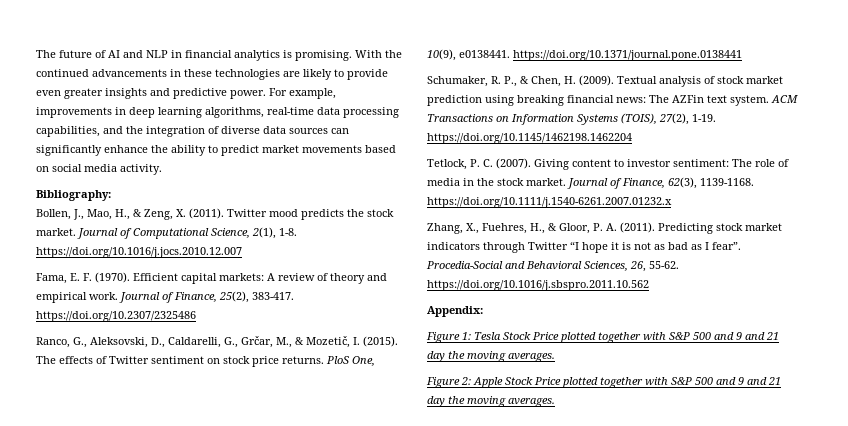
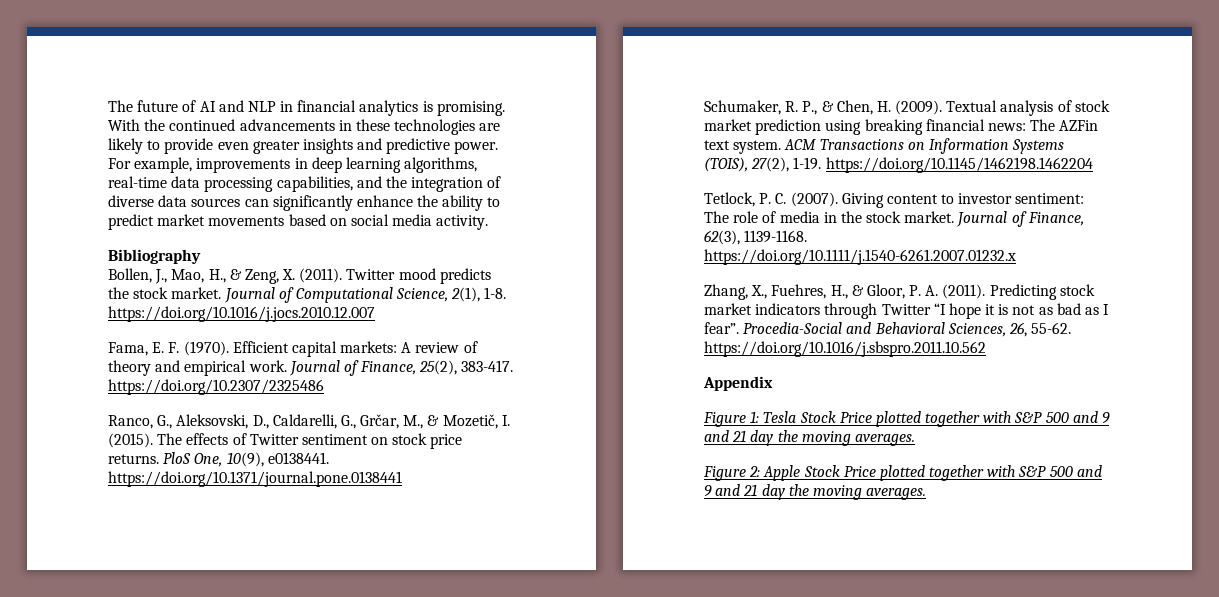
- Bibliography:
+ Bibliography
- Appendix:
+ Appendix

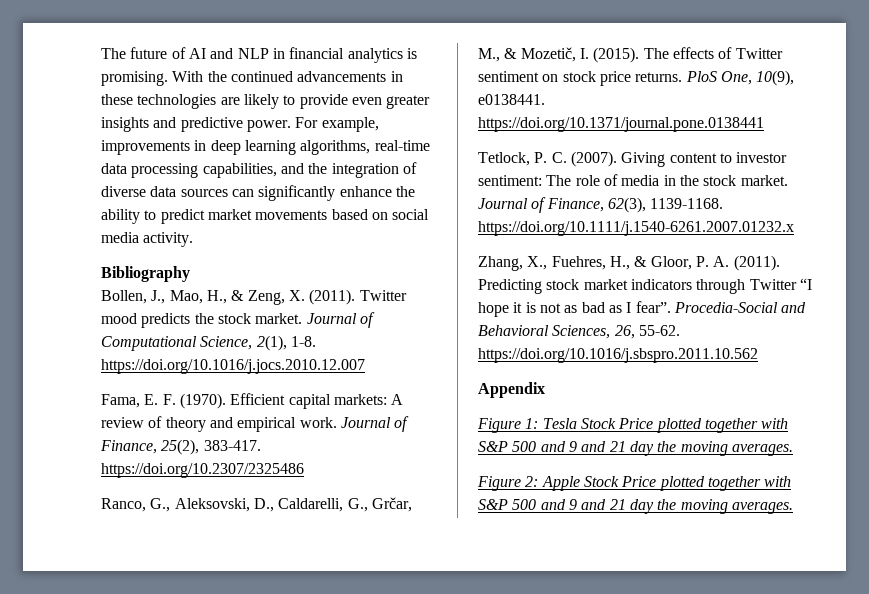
- Schumaker, R. P., & Chen, H. (2009). Textual analysis of stock market prediction using breaking financial news: The AZFin text system. ACM Transactions on Information Systems (TOIS), 27(2), 1-19. https://doi.org/10.1145/1462198.1462204

